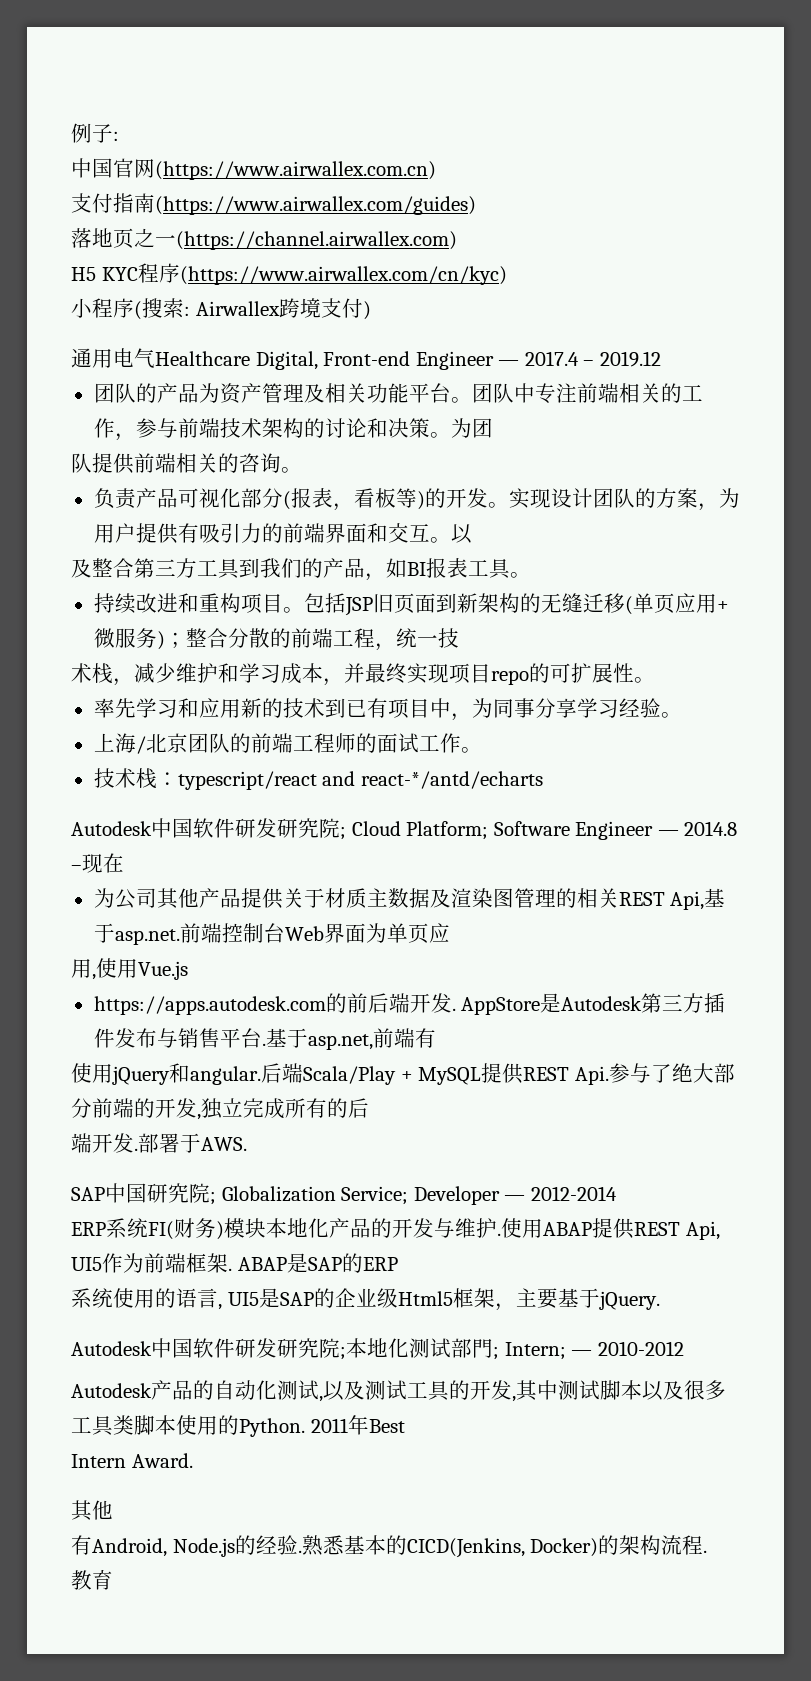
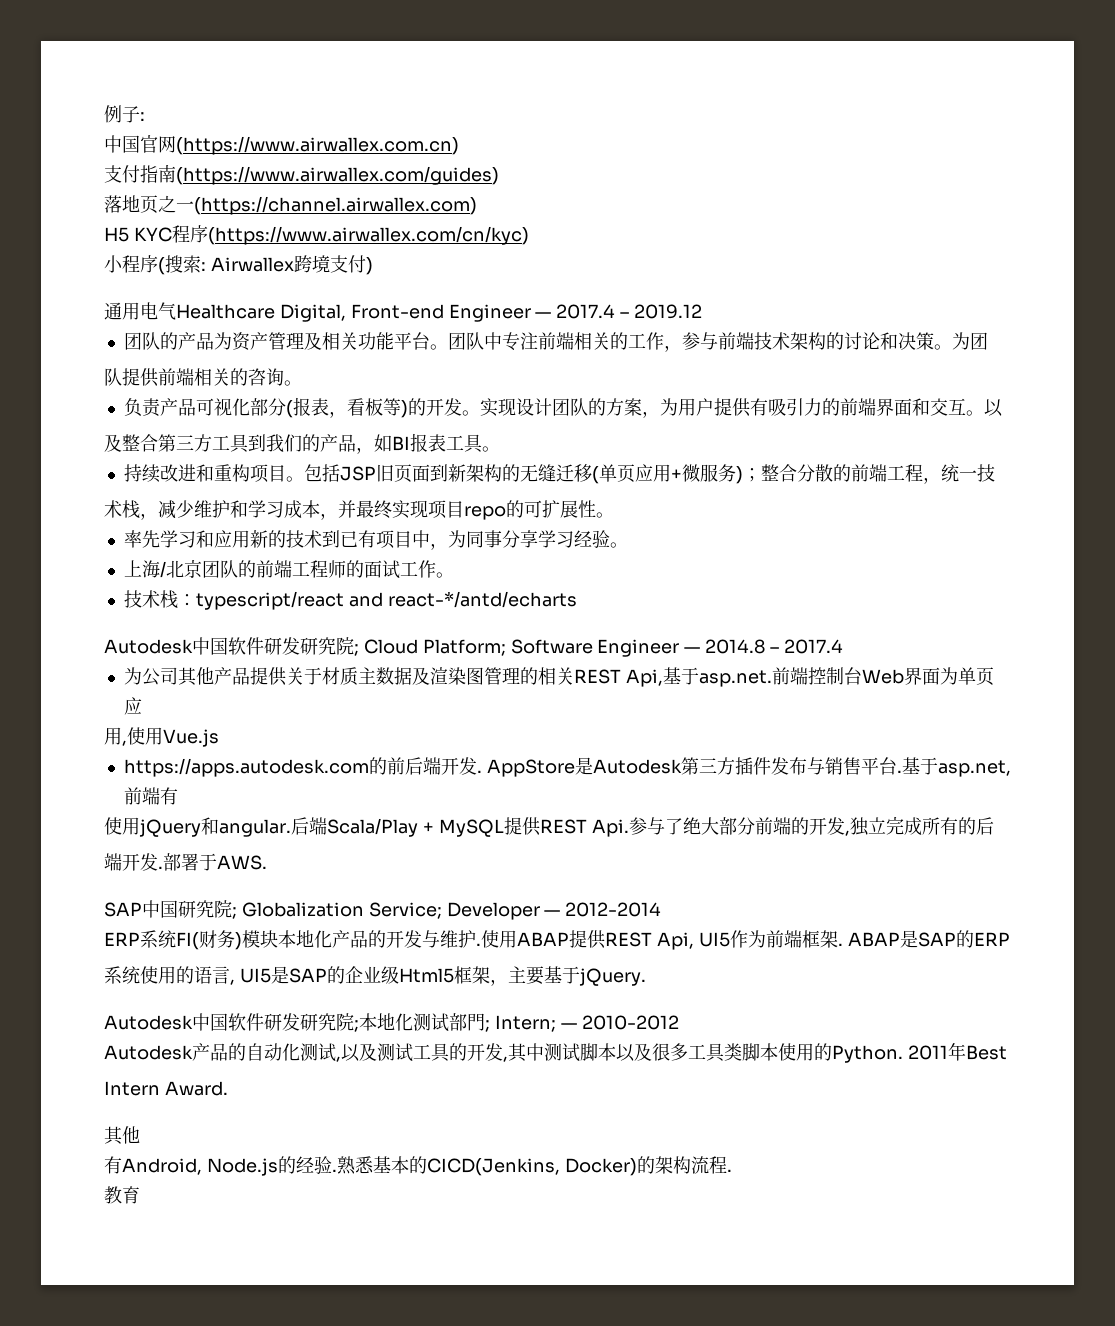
- Autodesk中国软件研发研究院; Cloud Platform; Software Engineer — 2014.8 –现在
+ Autodesk中国软件研发研究院; Cloud Platform; Software Engineer — 2014.8 – 2017.4

